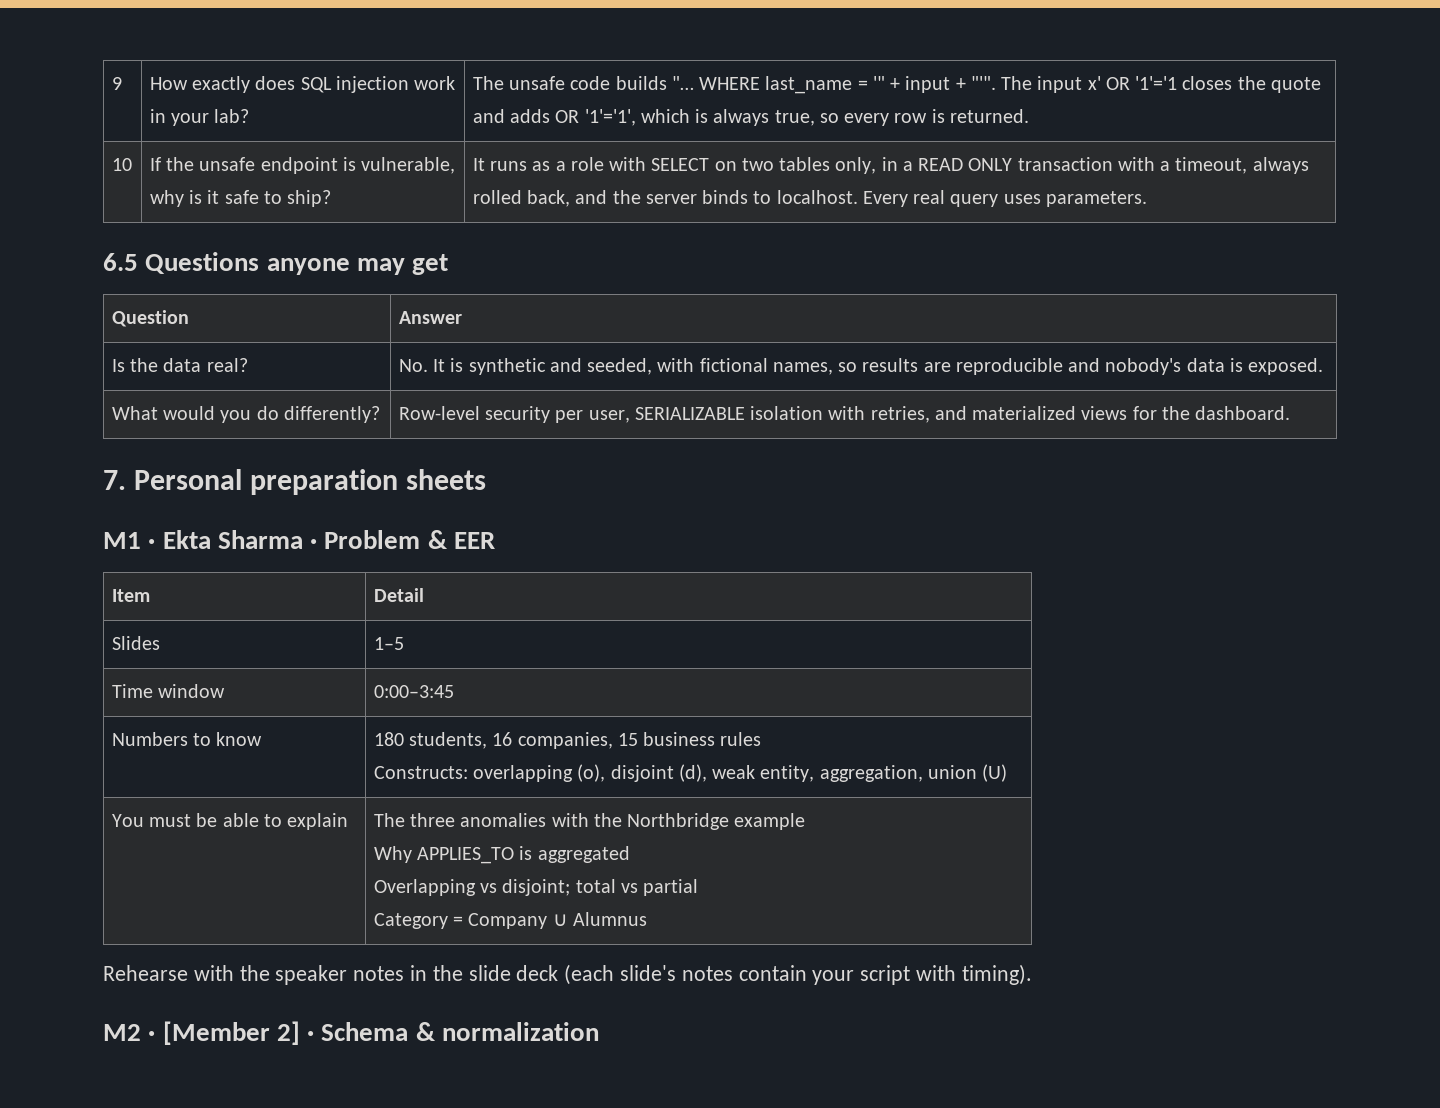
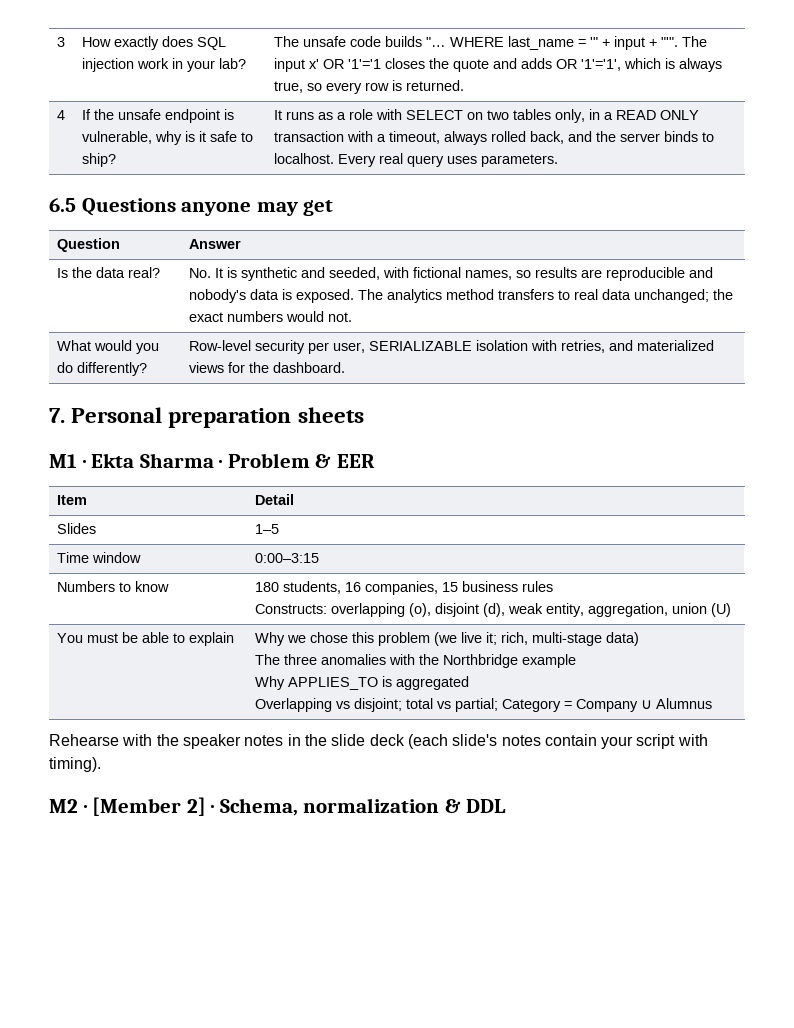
- 9
+ 3
- 10
+ 4
- Is the data real? | No. It is synthetic and seeded, with fictional names, so results are reproducible and nobody's data is exposed.
+ Is the data real? | No. It is synthetic and seeded, with fictional names, so results are reproducible and nobody's data is exposed. The analytics method transfers to real data unchanged; the exact numbers would not.
- Time window | 0:00–3:45
+ Time window | 0:00–3:15
- You must be able to explain | The three anomalies with the Northbridge example
+ You must be able to explain | Why we chose this problem (we live it; rich, multi-stage data)
+ The three anomalies with the Northbridge example
  Why APPLIES_TO is aggregated
- Overlapping vs disjoint; total vs partial
- Category = Company ∪ Alumnus
+ Overlapping vs disjoint; total vs partial; Category = Company ∪ Alumnus
- M2 · [Member 2] · Schema & normalization
+ M2 · [Member 2] · Schema, normalization & DDL

